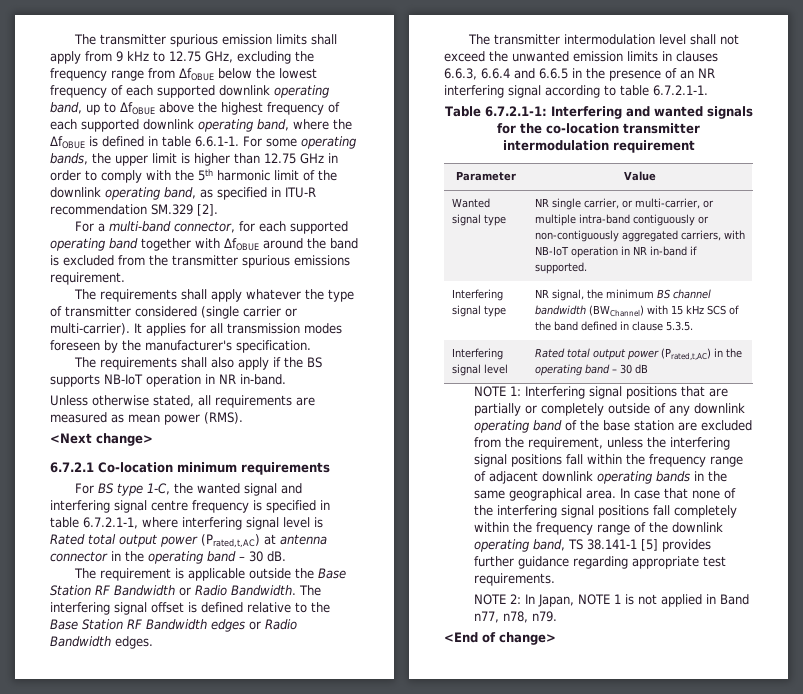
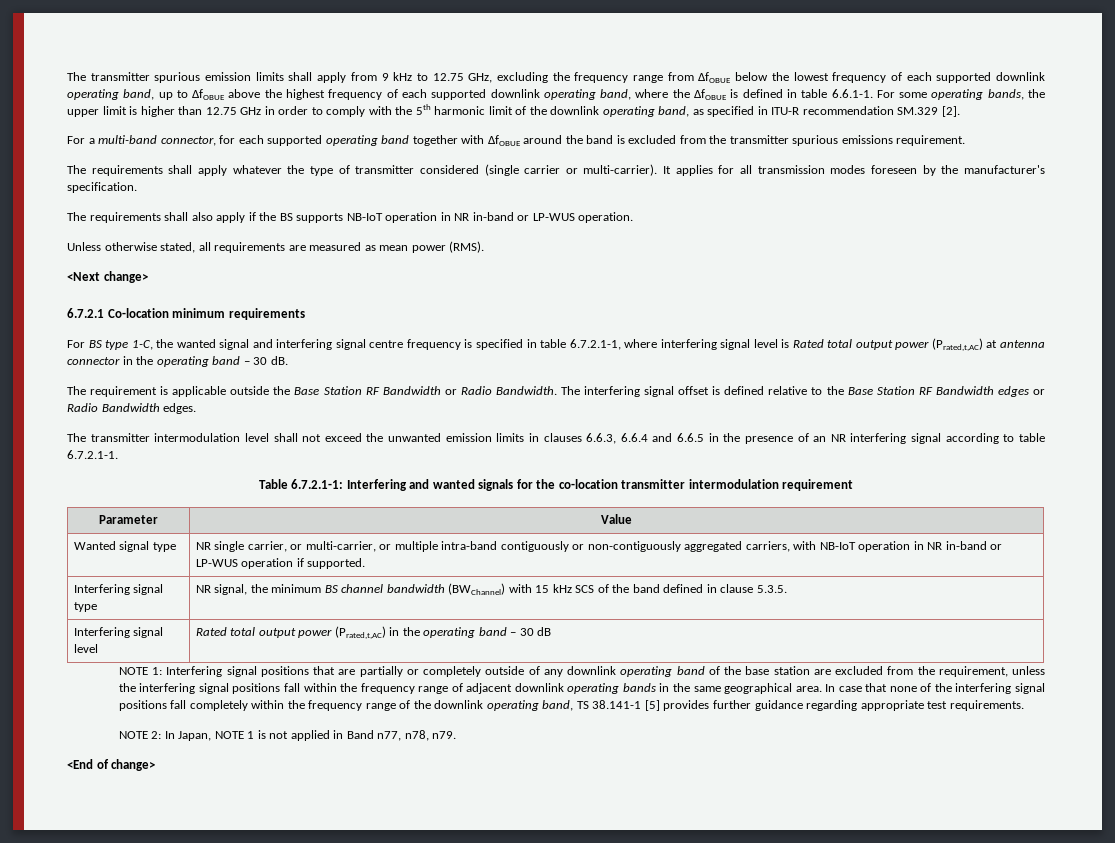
- The requirements shall also apply if the BS supports NB-IoT operation in NR in-band.
+ The requirements shall also apply if the BS supports NB-IoT operation in NR in-band or LP-WUS operation.
- Wanted signal type | NR single carrier, or multi-carrier, or multiple intra-band contiguously or non-contiguously aggregated carriers, with NB-IoT operation in NR in-band if supported.
+ Wanted signal type | NR single carrier, or multi-carrier, or multiple intra-band contiguously or non-contiguously aggregated carriers, with NB-IoT operation in NR in-band or LP-WUS operation if supported.

